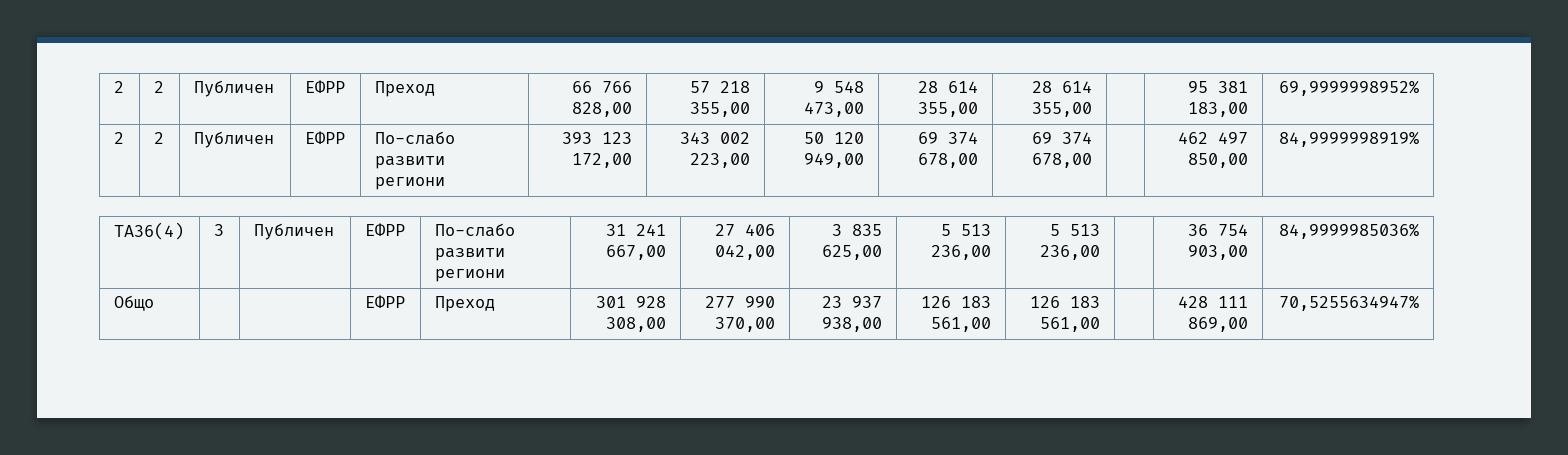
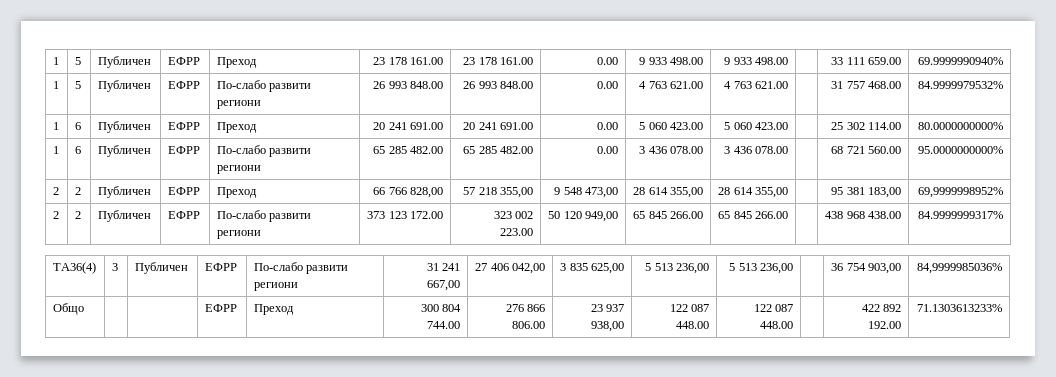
+ 1 | 5 | Публичен | ЕФРР | Преход | 23 178 161.00 | 23 178 161.00 | 0.00 | 9 933 498.00 | 9 933 498.00 | | 33 111 659.00 | 69.9999990940%
+ 1 | 5 | Публичен | ЕФРР | По-слабо развити региони | 26 993 848.00 | 26 993 848.00 | 0.00 | 4 763 621.00 | 4 763 621.00 | | 31 757 468.00 | 84.9999979532%
+ 1 | 6 | Публичен | ЕФРР | Преход | 20 241 691.00 | 20 241 691.00 | 0.00 | 5 060 423.00 | 5 060 423.00 | | 25 302 114.00 | 80.0000000000%
+ 1 | 6 | Публичен | ЕФРР | По-слабо развити региони | 65 285 482.00 | 65 285 482.00 | 0.00 | 3 436 078.00 | 3 436 078.00 | | 68 721 560.00 | 95.0000000000%
- 2 | 2 | Публичен | ЕФРР | По-слабо развити региони | 393 123 172,00 | 343 002 223,00 | 50 120 949,00 | 69 374 678,00 | 69 374 678,00 | | 462 497 850,00 | 84,9999998919%
+ 2 | 2 | Публичен | ЕФРР | По-слабо развити региони | 373 123 172.00 | 323 002 223.00 | 50 120 949,00 | 65 845 266.00 | 65 845 266.00 | | 438 968 438.00 | 84.9999999317%
- Общо | | | ЕФРР | Преход | 301 928 308,00 | 277 990 370,00 | 23 937 938,00 | 126 183 561,00 | 126 183 561,00 | | 428 111 869,00 | 70,5255634947%
+ Общо | | | ЕФРР | Преход | 300 804 744.00 | 276 866 806.00 | 23 937 938,00 | 122 087 448.00 | 122 087 448.00 | | 422 892 192.00 | 71.1303613233%

